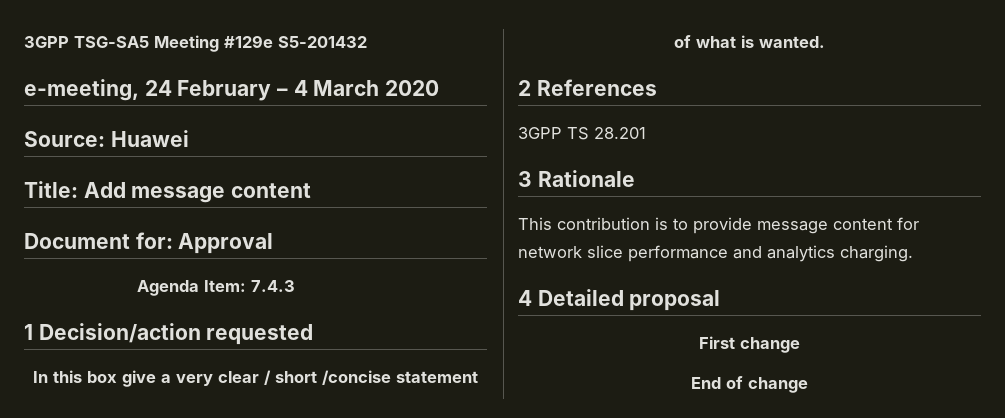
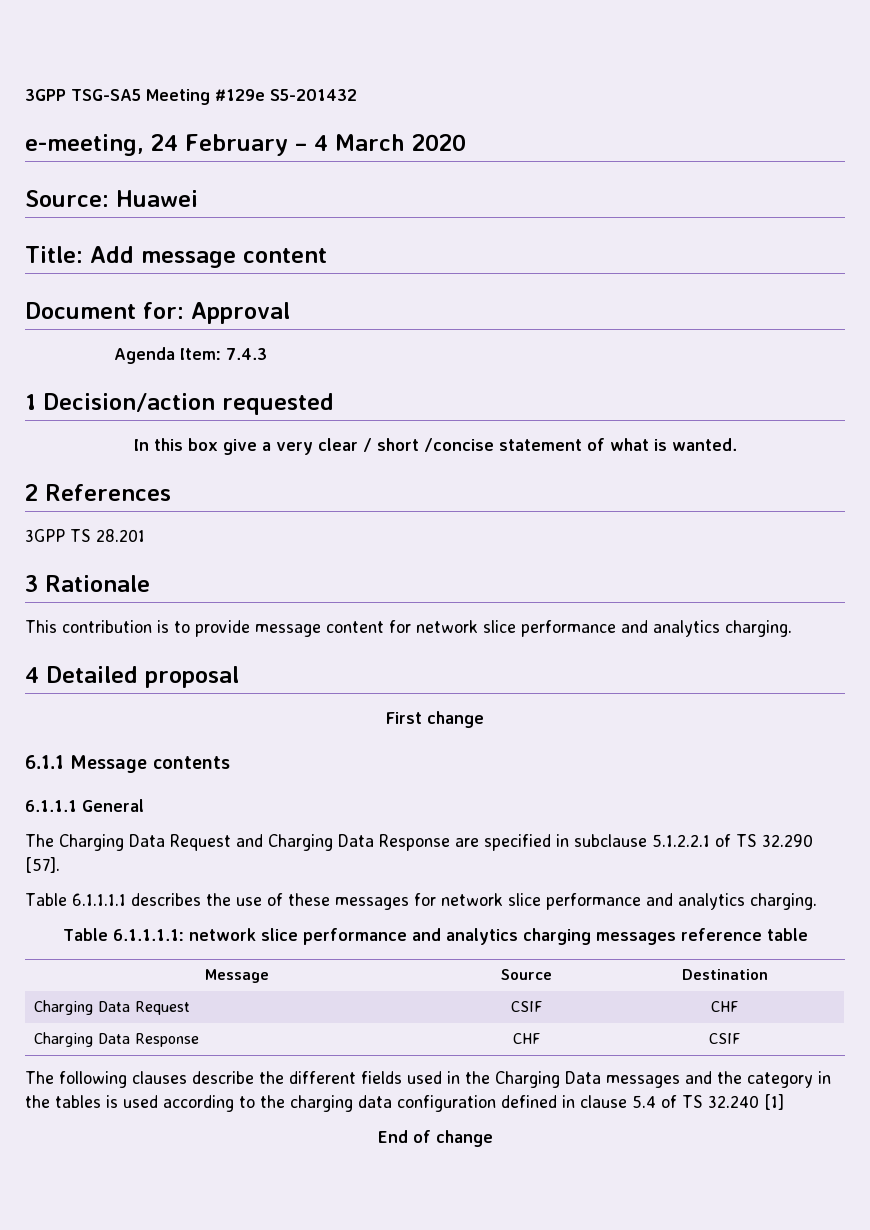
+ 6.1.1 Message contents
+ 6.1.1.1 General
+ The Charging Data Request and Charging Data Response are specified in subclause 5.1.2.2.1 of TS 32.290 [57].
+ Table 6.1.1.1.1 describes the use of these messages for network slice performance and analytics charging.
+ Table 6.1.1.1.1: network slice performance and analytics charging messages reference table
+ Message | Source | Destination
+ Charging Data Request | CSIF | CHF
+ Charging Data Response | CHF | CSIF
+ The following clauses describe the different fields used in the Charging Data messages and the category in the tables is used according to the charging data configuration defined in clause 5.4 of TS 32.240 [1]

